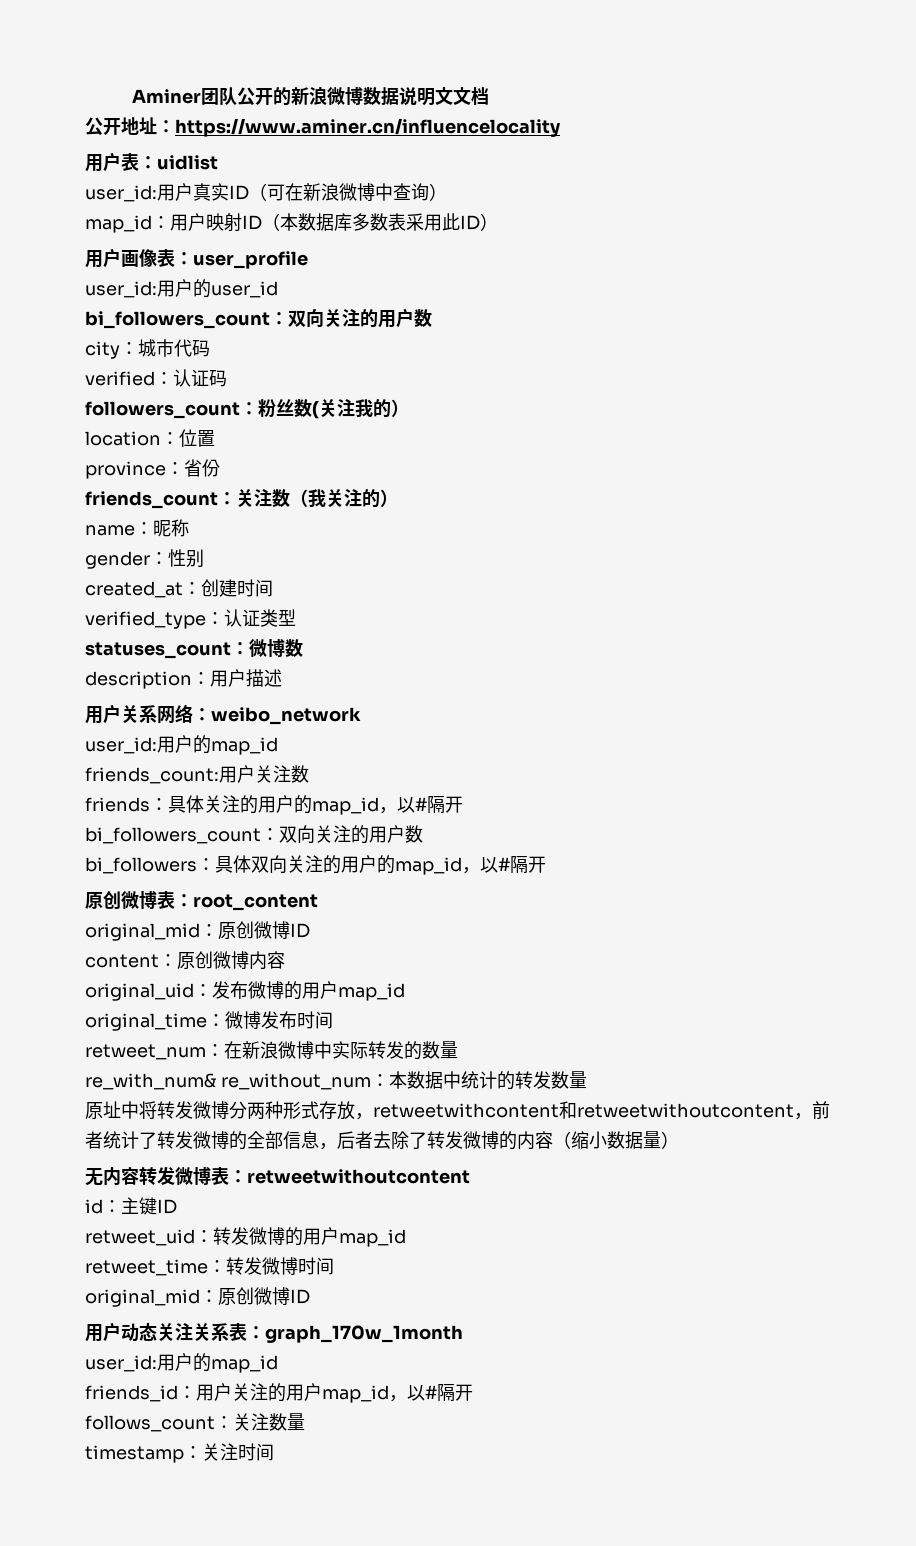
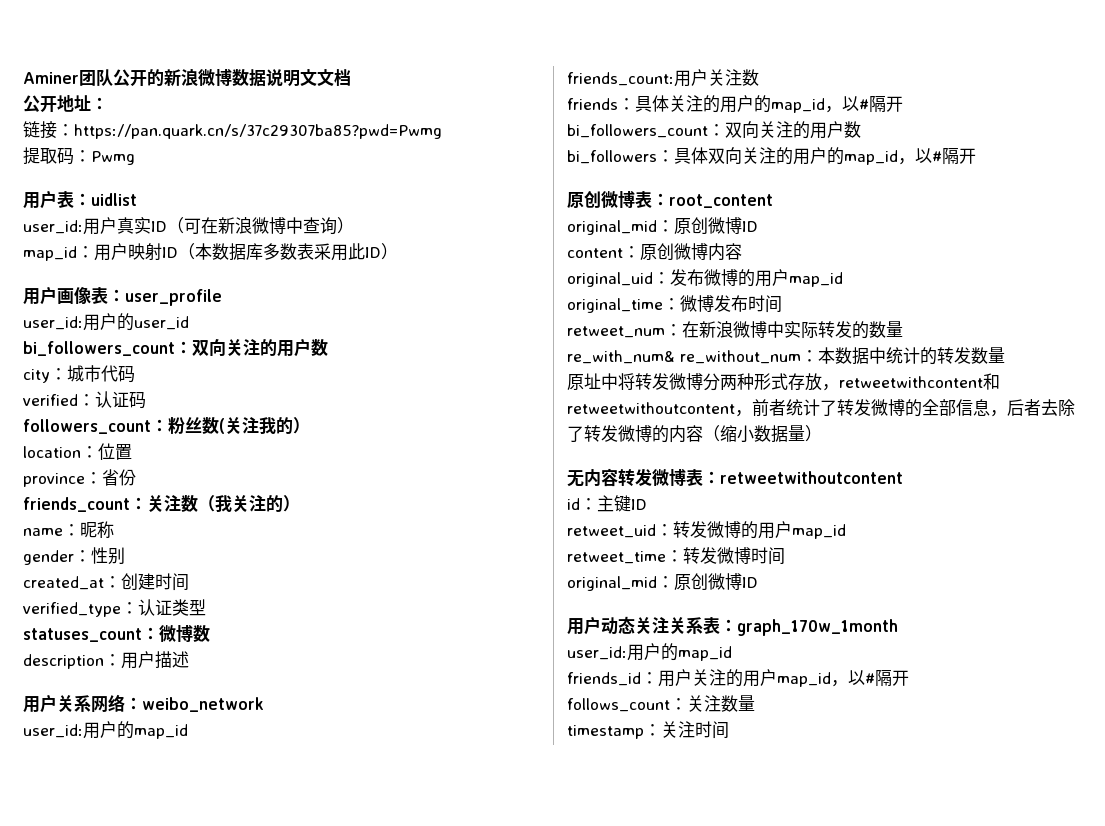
- 公开地址：https://www.aminer.cn/influencelocality
+ 公开地址：
+ 链接：https://pan.quark.cn/s/37c29307ba85?pwd=Pwmg
+ 提取码：Pwmg

